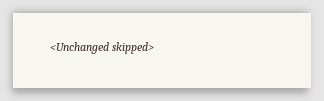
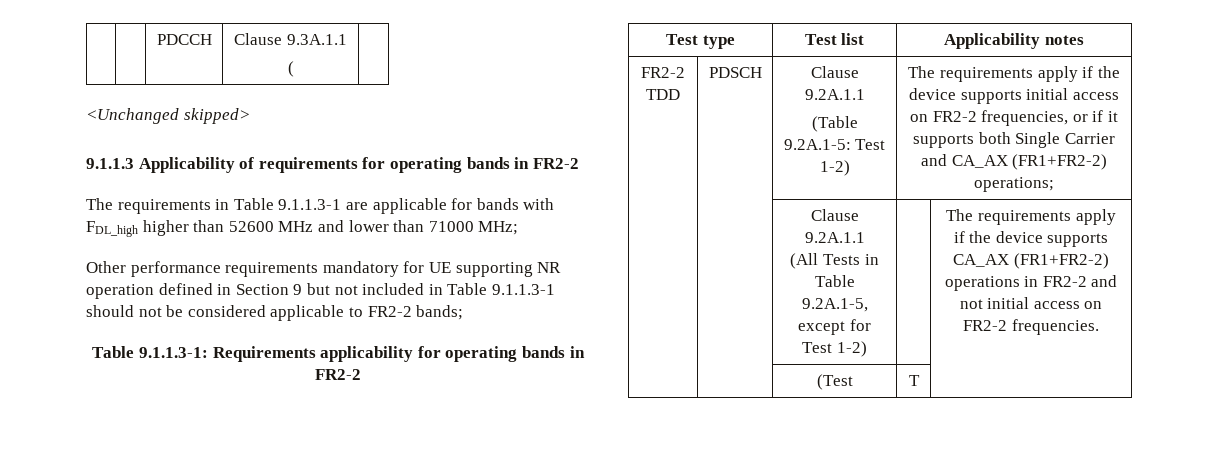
+ | | PDCCH | Clause 9.3A.1.1
+ ( |
  <Unchanged skipped>
+ 9.1.1.3 Applicability of requirements for operating bands in FR2-2
+ The requirements in Table 9.1.1.3-1 are applicable for bands with FDL_high higher than 52600 MHz and lower than 71000 MHz;
+ Other performance requirements mandatory for UE supporting NR operation defined in Section 9 but not included in Table 9.1.1.3-1 should not be considered applicable to FR2-2 bands;
+ Table 9.1.1.3-1: Requirements applicability for operating bands in FR2-2
+ Test type | Test list | Applicability notes
+ FR2-2 TDD | PDSCH | Clause 9.2A.1.1
+ (Table 9.2A.1-5: Test 1-2) | The requirements apply if the device supports initial access on FR2-2 frequencies, or if it supports both Single Carrier and CA_AX (FR1+FR2-2) operations;
+ | | Clause 9.2A.1.1
+ (All Tests in Table 9.2A.1-5, except for Test 1-2) | | The requirements apply if the device supports CA_AX (FR1+FR2-2) operations in FR2-2 and not initial access on FR2-2 frequencies.
+ | | (Test | T |

